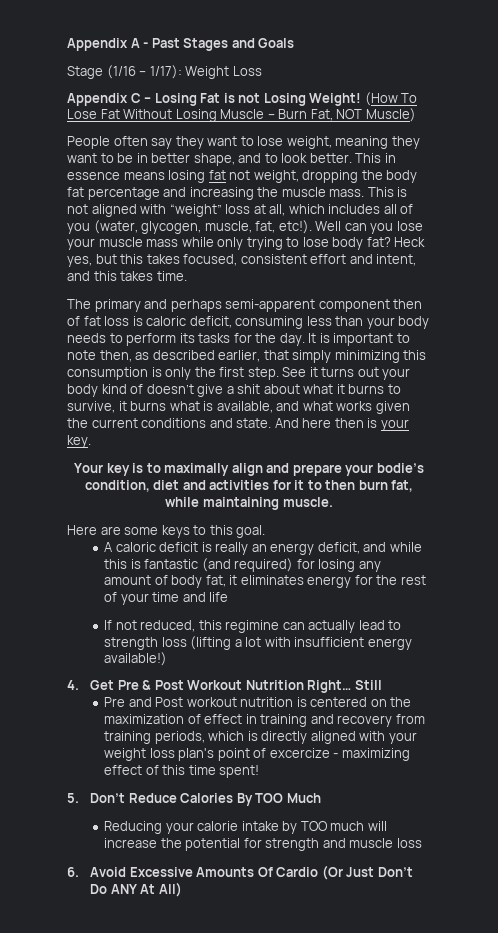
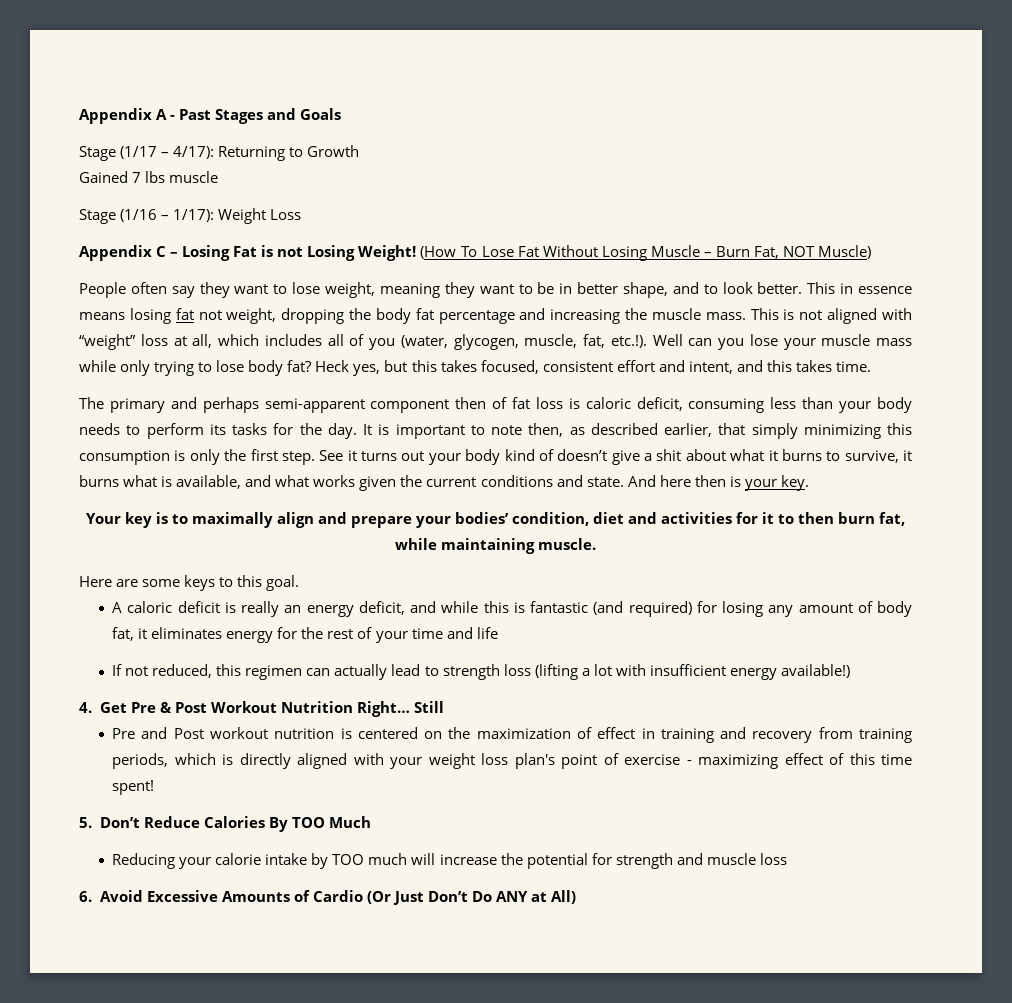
+ Stage (1/17 – 4/17): Returning to Growth
+ Gained 7 lbs muscle
- This is not aligned with “weight” loss at all, which includes all of you (water, glycogen, muscle, fat, etc!). Well can you lose your muscle mass while only trying to lose body fat?
+ This is not aligned with “weight” loss at all, which includes all of you (water, glycogen, muscle, fat, etc.!). Well can you lose your muscle mass while only trying to lose body fat?
- Your key is to maximally align and prepare your bodie’s condition, diet and activities for it to then burn fat, while maintaining muscle.
+ Your key is to maximally align and prepare your bodies’ condition, diet and activities for it to then burn fat, while maintaining muscle.
- If not reduced, this regimine can actually lead to strength loss (lifting a lot with insufficient energy available!)
+ If not reduced, this regimen can actually lead to strength loss (lifting a lot with insufficient energy available!)
- Pre and Post workout nutrition is centered on the maximization of effect in training and recovery from training periods, which is directly aligned with your weight loss plan's point of excercize - maximizing effect of this time spent!
+ Pre and Post workout nutrition is centered on the maximization of effect in training and recovery from training periods, which is directly aligned with your weight loss plan's point of exercise - maximizing effect of this time spent!
- 6. Avoid Excessive Amounts Of Cardio (Or Just Don’t Do ANY At All)
+ 6. Avoid Excessive Amounts of Cardio (Or Just Don’t Do ANY at All)

